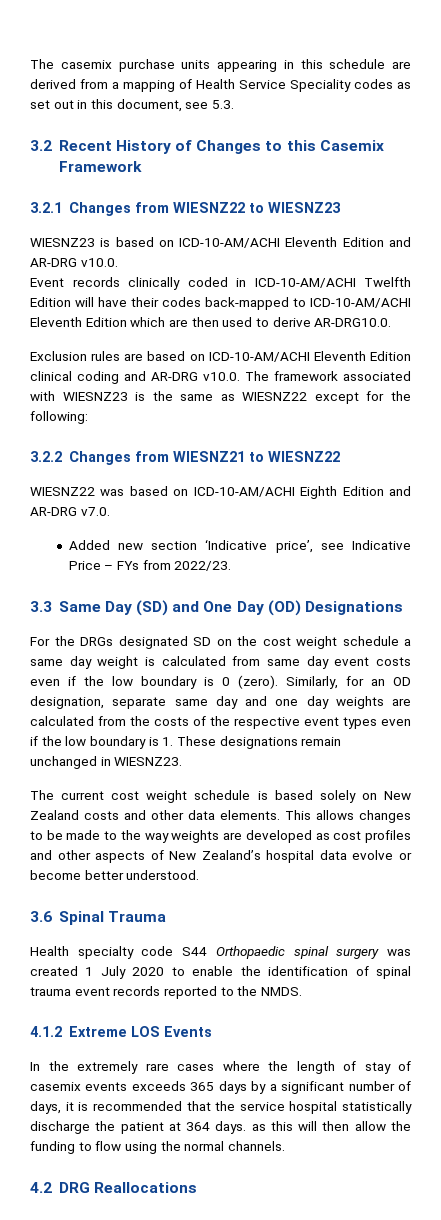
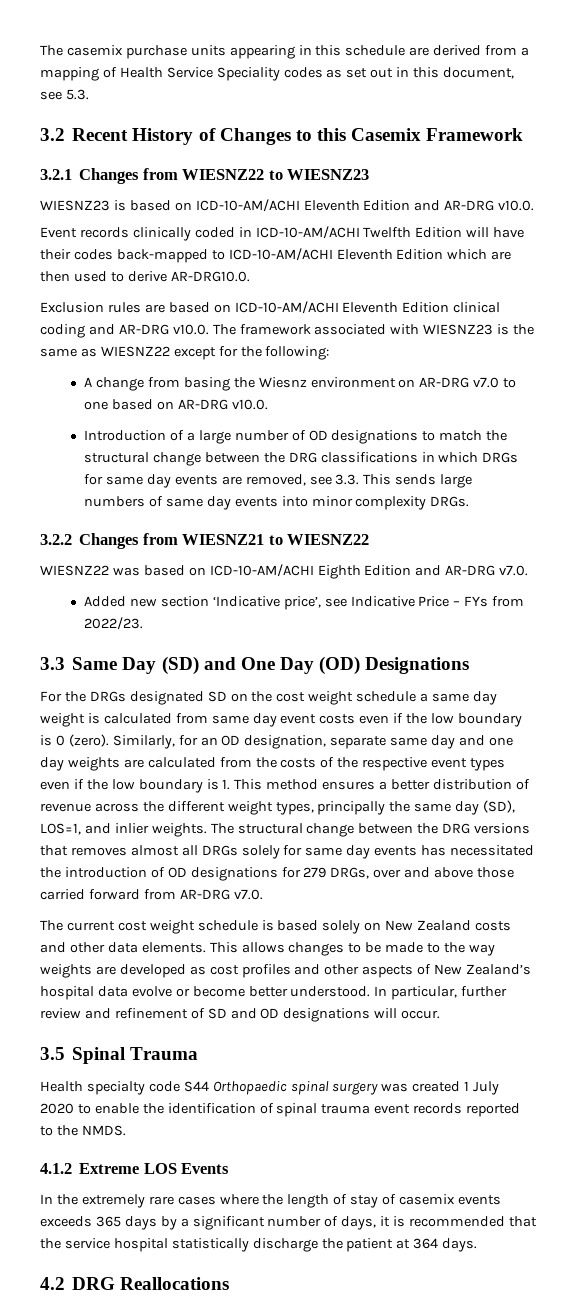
+ A change from basing the Wiesnz environment on AR-DRG v7.0 to one based on AR-DRG v10.0.
+ Introduction of a large number of OD designations to match the structural change between the DRG classifications in which DRGs for same day events are removed, see 3.3. This sends large numbers of same day events into minor complexity DRGs.
- Similarly, for an OD designation, separate same day and one day weights are calculated from the costs of the respective event types even if the low boundary is 1. These designations remain unchanged in WIESNZ23.
+ Similarly, for an OD designation, separate same day and one day weights are calculated from the costs of the respective event types even if the low boundary is 1. This method ensures a better distribution of revenue across the different weight types, principally the same day (SD), LOS=1, and inlier weights. The structural change between the DRG versions that removes almost all DRGs solely for same day events has necessitated the introduction of OD designations for 279 DRGs, over and above those carried forward from AR-DRG v7.0.
- This allows changes to be made to the way weights are developed as cost profiles and other aspects of New Zealand’s hospital data evolve or become better understood.
- 3.6 Spinal Trauma
+ This allows changes to be made to the way weights are developed as cost profiles and other aspects of New Zealand’s hospital data evolve or become better understood. In particular, further review and refinement of SD and OD designations will occur.
+ 3.5 Spinal Trauma
- In the extremely rare cases where the length of stay of casemix events exceeds 365 days by a significant number of days, it is recommended that the service hospital statistically discharge the patient at 364 days. as this will then allow the funding to flow using the normal channels.
+ In the extremely rare cases where the length of stay of casemix events exceeds 365 days by a significant number of days, it is recommended that the service hospital statistically discharge the patient at 364 days.

